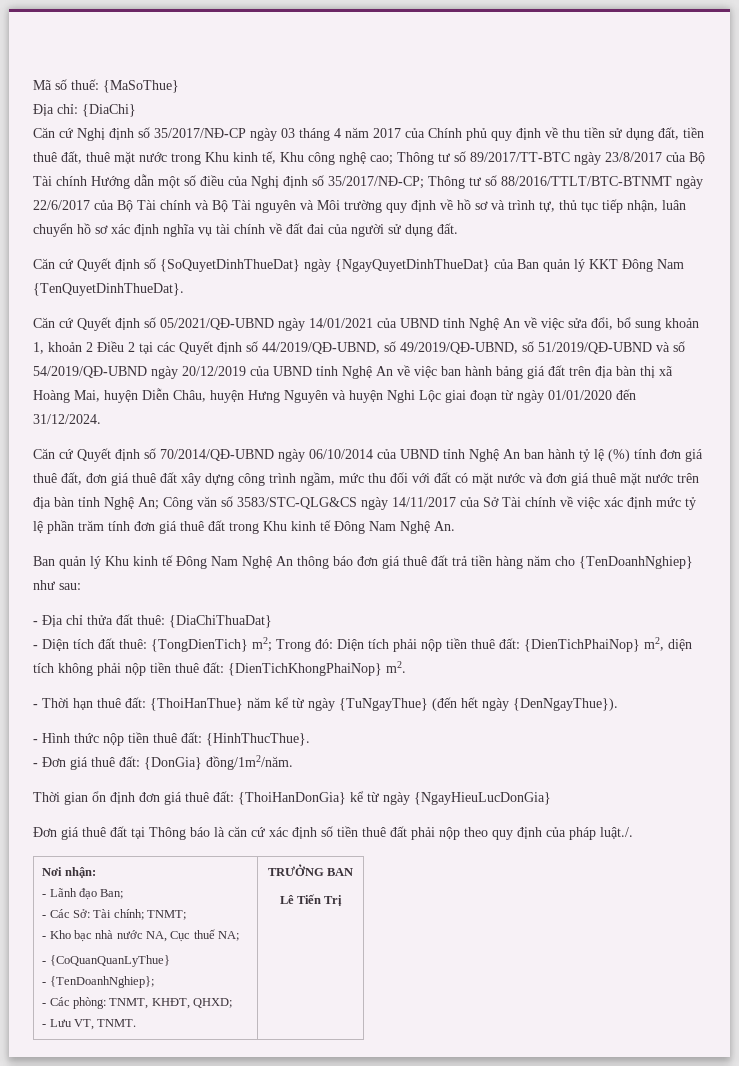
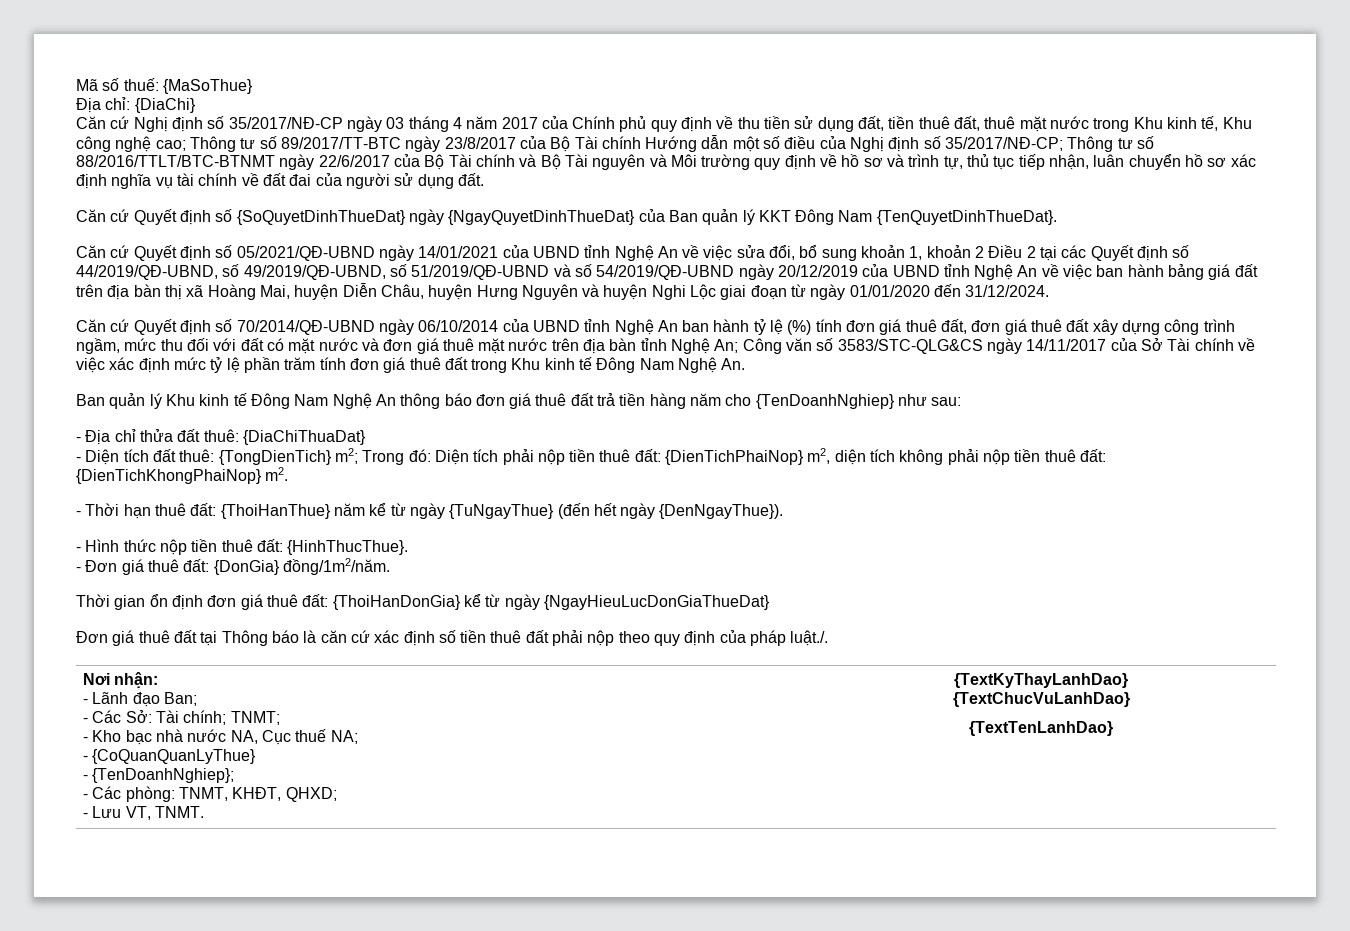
- Thời gian ổn định đơn giá thuê đất: {ThoiHanDonGia} kể từ ngày {NgayHieuLucDonGia}
+ Thời gian ổn định đơn giá thuê đất: {ThoiHanDonGia} kể từ ngày {NgayHieuLucDonGiaThueDat}
  Nơi nhận:
  - Lãnh đạo Ban;
  - Các Sở: Tài chính; TNMT;
  - Kho bạc nhà nước NA, Cục thuế NA;
  - {CoQuanQuanLyThue}
  - {TenDoanhNghiep};
  - Các phòng: TNMT, KHĐT, QHXD;
- - Lưu VT, TNMT. | TRƯỞNG BAN
- Lê Tiến Trị
+ - Lưu VT, TNMT. | {TextKyThayLanhDao}
+ {TextChucVuLanhDao}
+ {TextTenLanhDao}

